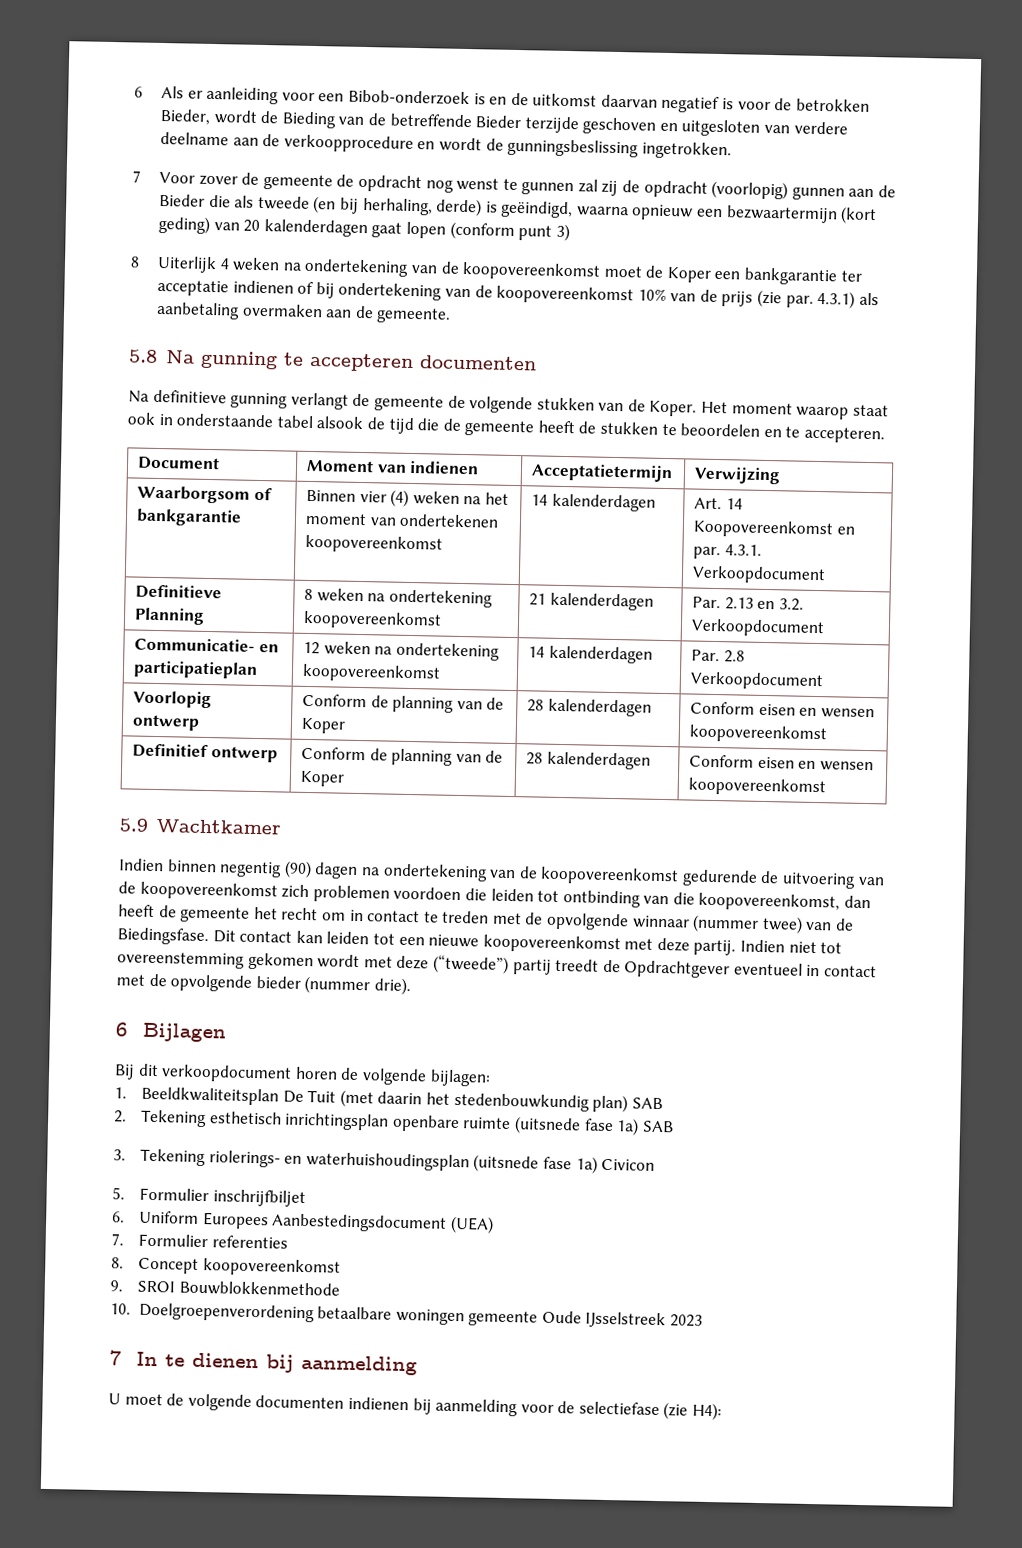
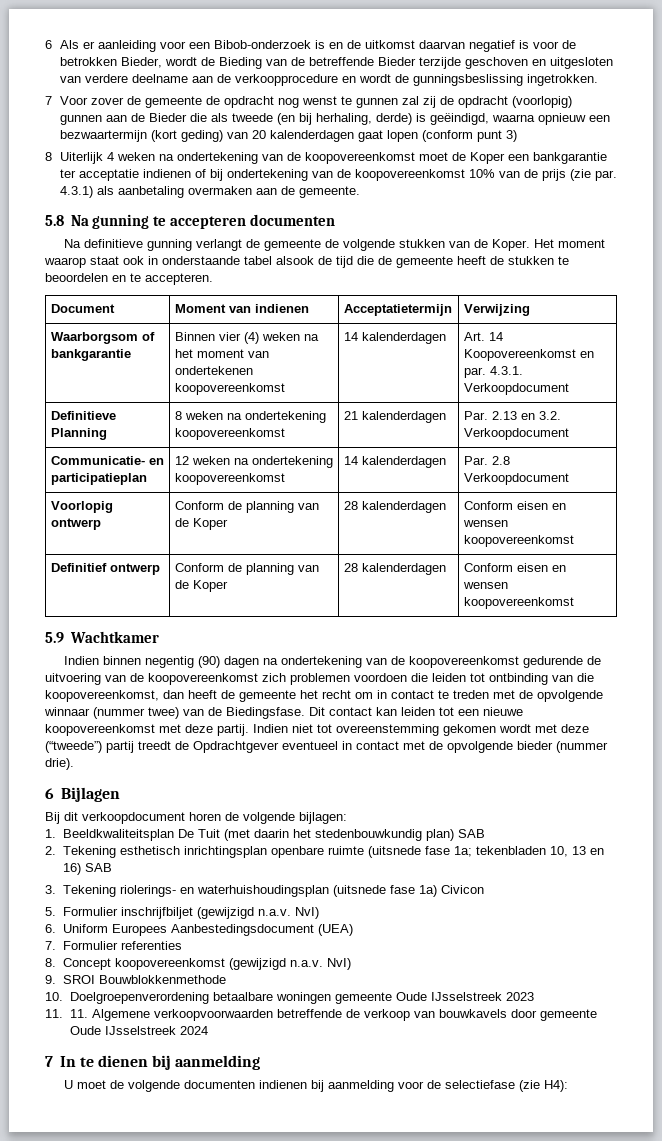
- 2. Tekening esthetisch inrichtingsplan openbare ruimte (uitsnede fase 1a) SAB
+ 2. Tekening esthetisch inrichtingsplan openbare ruimte (uitsnede fase 1a; tekenbladen 10, 13 en 16) SAB
- 5. Formulier inschrijfbiljet
+ 5. Formulier inschrijfbiljet (gewijzigd n.a.v. NvI)
- 8. Concept koopovereenkomst
+ 8. Concept koopovereenkomst (gewijzigd n.a.v. NvI)
+ 11. 11. Algemene verkoopvoorwaarden betreffende de verkoop van bouwkavels door gemeente Oude IJsselstreek 2024

